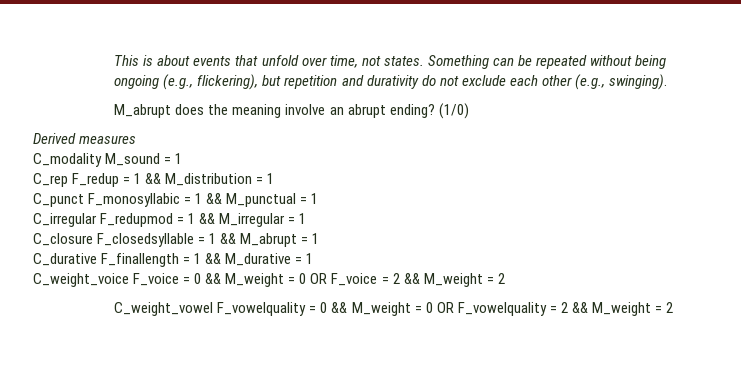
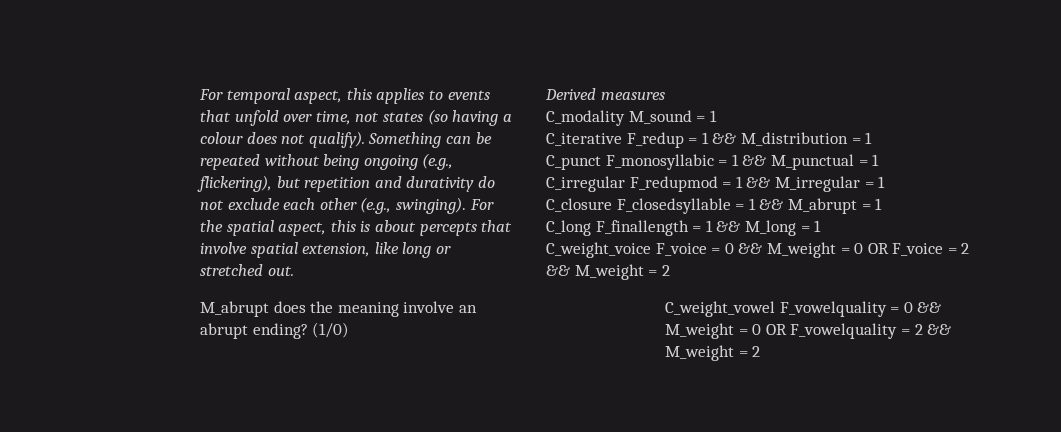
- This is about events that unfold over time, not states.
+ For temporal aspect, this applies to events that unfold over time, not states (so having a colour does not qualify).
+ For the spatial aspect, this is about percepts that involve spatial extension, like long or stretched out.
- C_rep F_redup = 1 && M_distribution = 1
+ C_iterative F_redup = 1 && M_distribution = 1
- C_durative F_finallength = 1 && M_durative = 1
+ C_long F_finallength = 1 && M_long = 1

